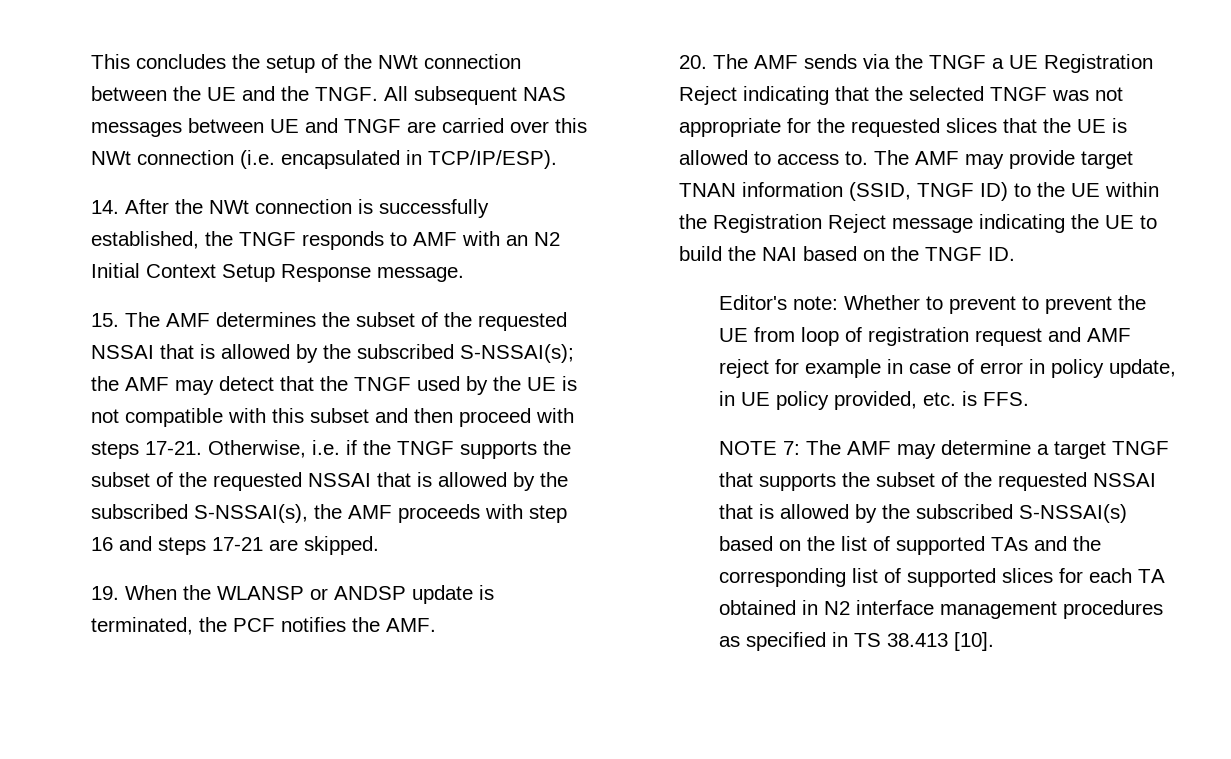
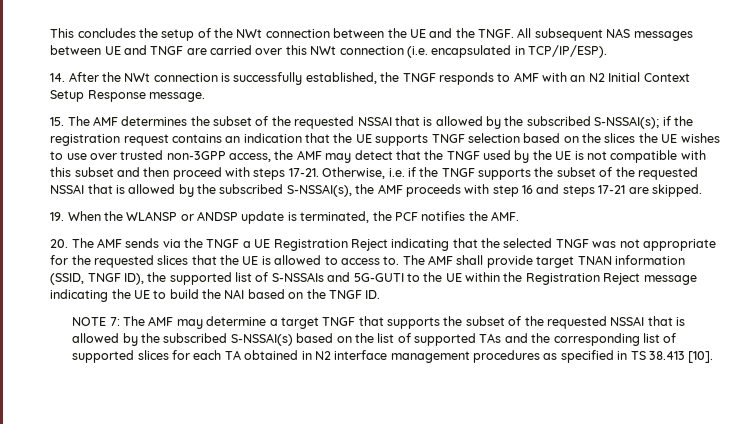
- 15. The AMF determines the subset of the requested NSSAI that is allowed by the subscribed S-NSSAI(s); the AMF may detect that the TNGF used by the UE is not compatible with this subset and then proceed with steps 17-21.
+ 15. The AMF determines the subset of the requested NSSAI that is allowed by the subscribed S-NSSAI(s); if the registration request contains an indication that the UE supports TNGF selection based on the slices the UE wishes to use over trusted non-3GPP access, the AMF may detect that the TNGF used by the UE is not compatible with this subset and then proceed with steps 17-21.
- The AMF may provide target TNAN information (SSID, TNGF ID) to the UE within the Registration Reject message indicating the UE to build the NAI based on the TNGF ID.
+ The AMF shall provide target TNAN information (SSID, TNGF ID), the supported list of S-NSSAIs and 5G-GUTI to the UE within the Registration Reject message indicating the UE to build the NAI based on the TNGF ID.
- Editor's note: Whether to prevent to prevent the UE from loop of registration request and AMF reject for example in case of error in policy update, in UE policy provided, etc. is FFS.

